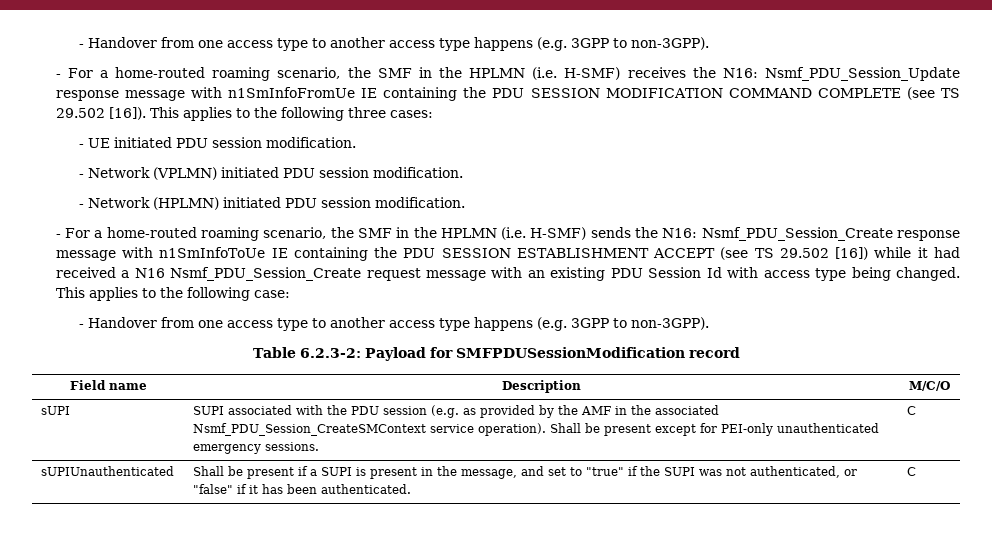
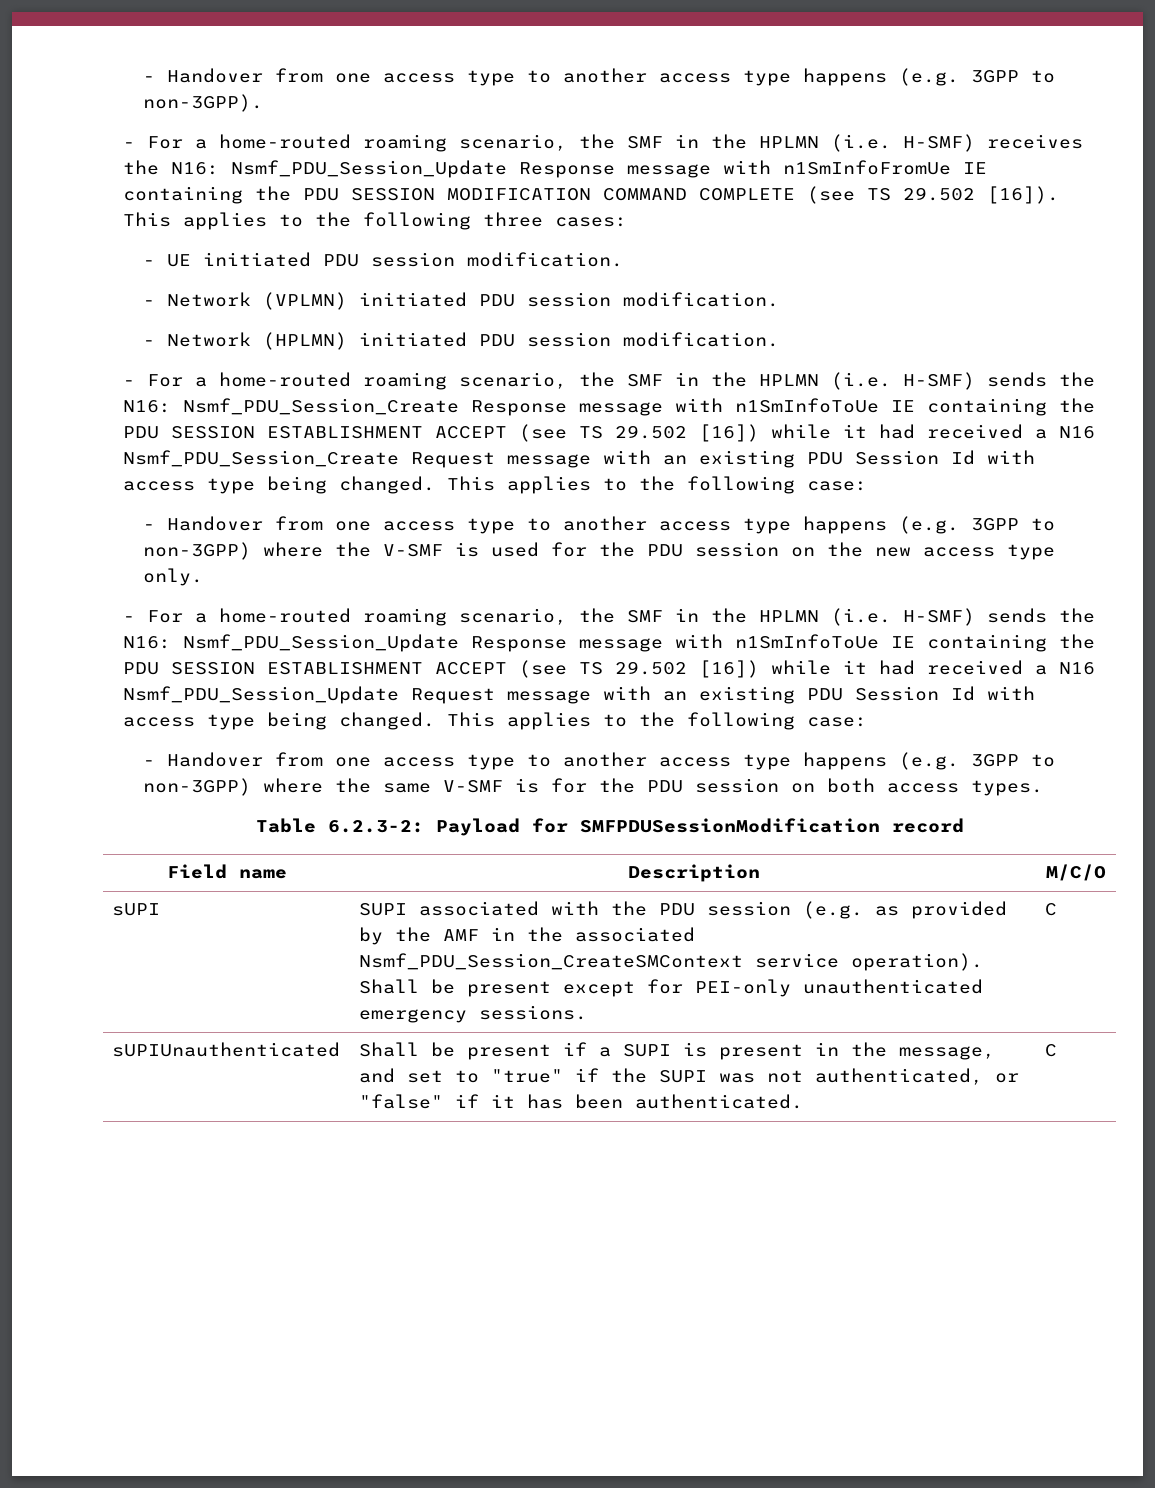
- - For a home-routed roaming scenario, the SMF in the HPLMN (i.e. H-SMF) receives the N16: Nsmf_PDU_Session_Update response message with n1SmInfoFromUe IE containing the PDU SESSION MODIFICATION COMMAND COMPLETE (see TS 29.502 [16]).
+ - For a home-routed roaming scenario, the SMF in the HPLMN (i.e. H-SMF) receives the N16: Nsmf_PDU_Session_Update Response message with n1SmInfoFromUe IE containing the PDU SESSION MODIFICATION COMMAND COMPLETE (see TS 29.502 [16]).
- - For a home-routed roaming scenario, the SMF in the HPLMN (i.e. H-SMF) sends the N16: Nsmf_PDU_Session_Create response message with n1SmInfoToUe IE containing the PDU SESSION ESTABLISHMENT ACCEPT (see TS 29.502 [16]) while it had received a N16 Nsmf_PDU_Session_Create request message with an existing PDU Session Id with access type being changed. This applies to the following case:
- - Handover from one access type to another access type happens (e.g. 3GPP to non-3GPP).
+ - For a home-routed roaming scenario, the SMF in the HPLMN (i.e. H-SMF) sends the N16: Nsmf_PDU_Session_Create Response message with n1SmInfoToUe IE containing the PDU SESSION ESTABLISHMENT ACCEPT (see TS 29.502 [16]) while it had received a N16 Nsmf_PDU_Session_Create Request message with an existing PDU Session Id with access type being changed. This applies to the following case:
+ - Handover from one access type to another access type happens (e.g. 3GPP to non-3GPP) where the V-SMF is used for the PDU session on the new access type only.
+ - For a home-routed roaming scenario, the SMF in the HPLMN (i.e. H-SMF) sends the N16: Nsmf_PDU_Session_Update Response message with n1SmInfoToUe IE containing the PDU SESSION ESTABLISHMENT ACCEPT (see TS 29.502 [16]) while it had received a N16 Nsmf_PDU_Session_Update Request message with an existing PDU Session Id with access type being changed. This applies to the following case:
+ - Handover from one access type to another access type happens (e.g. 3GPP to non-3GPP) where the same V-SMF is for the PDU session on both access types.

